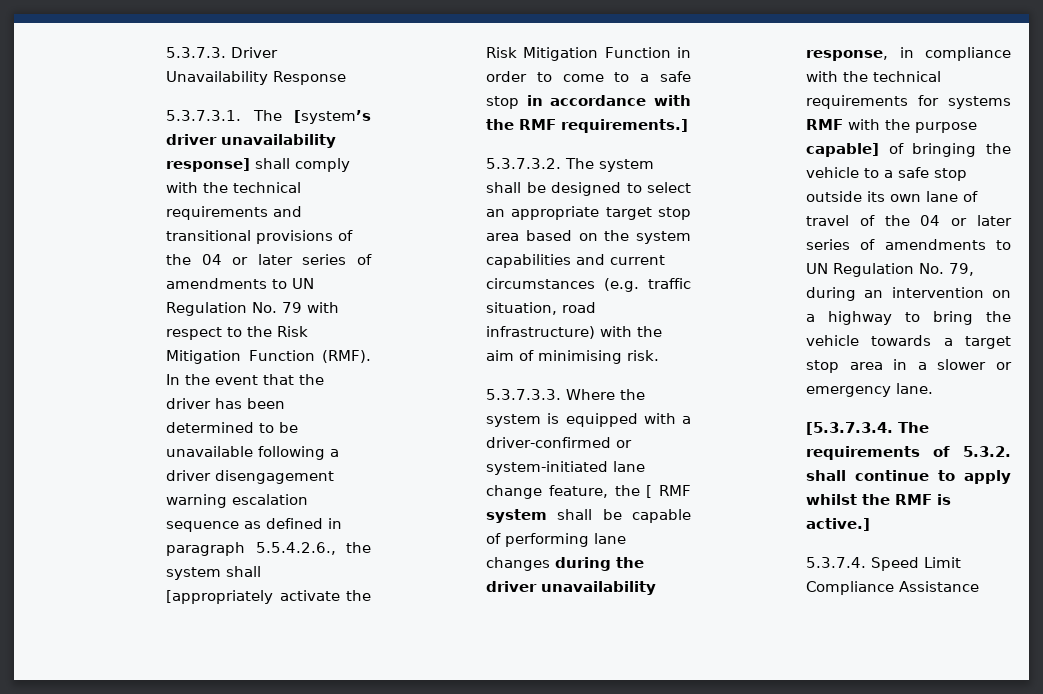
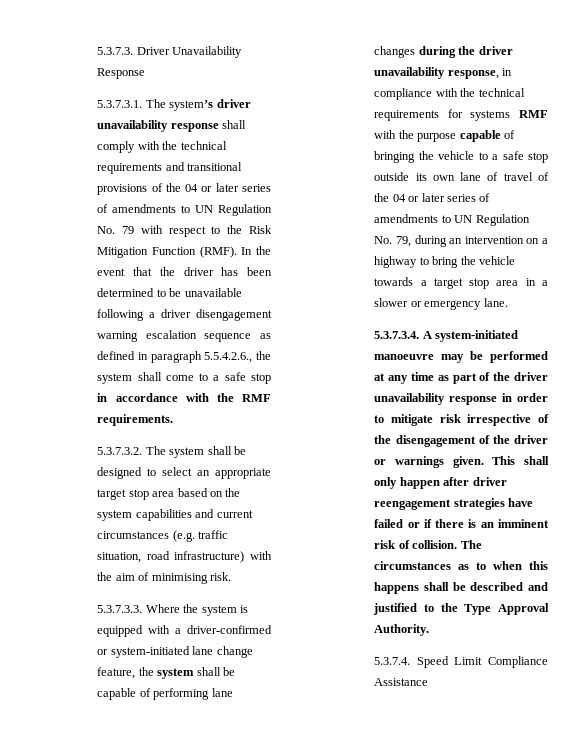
- 5.3.7.3.1. The [system’s driver unavailability response] shall comply with the technical requirements and transitional provisions of the 04 or later series of amendments to UN Regulation No. 79 with respect to the Risk Mitigation Function (RMF).
+ 5.3.7.3.1. The system’s driver unavailability response shall comply with the technical requirements and transitional provisions of the 04 or later series of amendments to UN Regulation No. 79 with respect to the Risk Mitigation Function (RMF).
- In the event that the driver has been determined to be unavailable following a driver disengagement warning escalation sequence as defined in paragraph 5.5.4.2.6., the system shall [appropriately activate the Risk Mitigation Function in order to come to a safe stop in accordance with the RMF requirements.]
+ In the event that the driver has been determined to be unavailable following a driver disengagement warning escalation sequence as defined in paragraph 5.5.4.2.6., the system shall come to a safe stop in accordance with the RMF requirements.
- 5.3.7.3.3. Where the system is equipped with a driver-confirmed or system-initiated lane change feature, the [ RMF system shall be capable of performing lane changes during the driver unavailability response, in compliance with the technical requirements for systems RMF with the purpose capable] of bringing the vehicle to a safe stop outside its own lane of travel of the 04 or later series of amendments to UN Regulation No. 79, during an intervention on a highway to bring the vehicle towards a target stop area in a slower or emergency lane.
+ 5.3.7.3.3. Where the system is equipped with a driver-confirmed or system-initiated lane change feature, the system shall be capable of performing lane changes during the driver unavailability response, in compliance with the technical requirements for systems RMF with the purpose capable of bringing the vehicle to a safe stop outside its own lane of travel of the 04 or later series of amendments to UN Regulation No. 79, during an intervention on a highway to bring the vehicle towards a target stop area in a slower or emergency lane.
- [5.3.7.3.4. The requirements of 5.3.2. shall continue to apply whilst the RMF is active.]
+ 5.3.7.3.4. A system-initiated manoeuvre may be performed at any time as part of the driver unavailability response in order to mitigate risk irrespective of the disengagement of the driver or warnings given. This shall only happen after driver reengagement strategies have failed or if there is an imminent risk of collision. The circumstances as to when this happens shall be described and justified to the Type Approval Authority.

